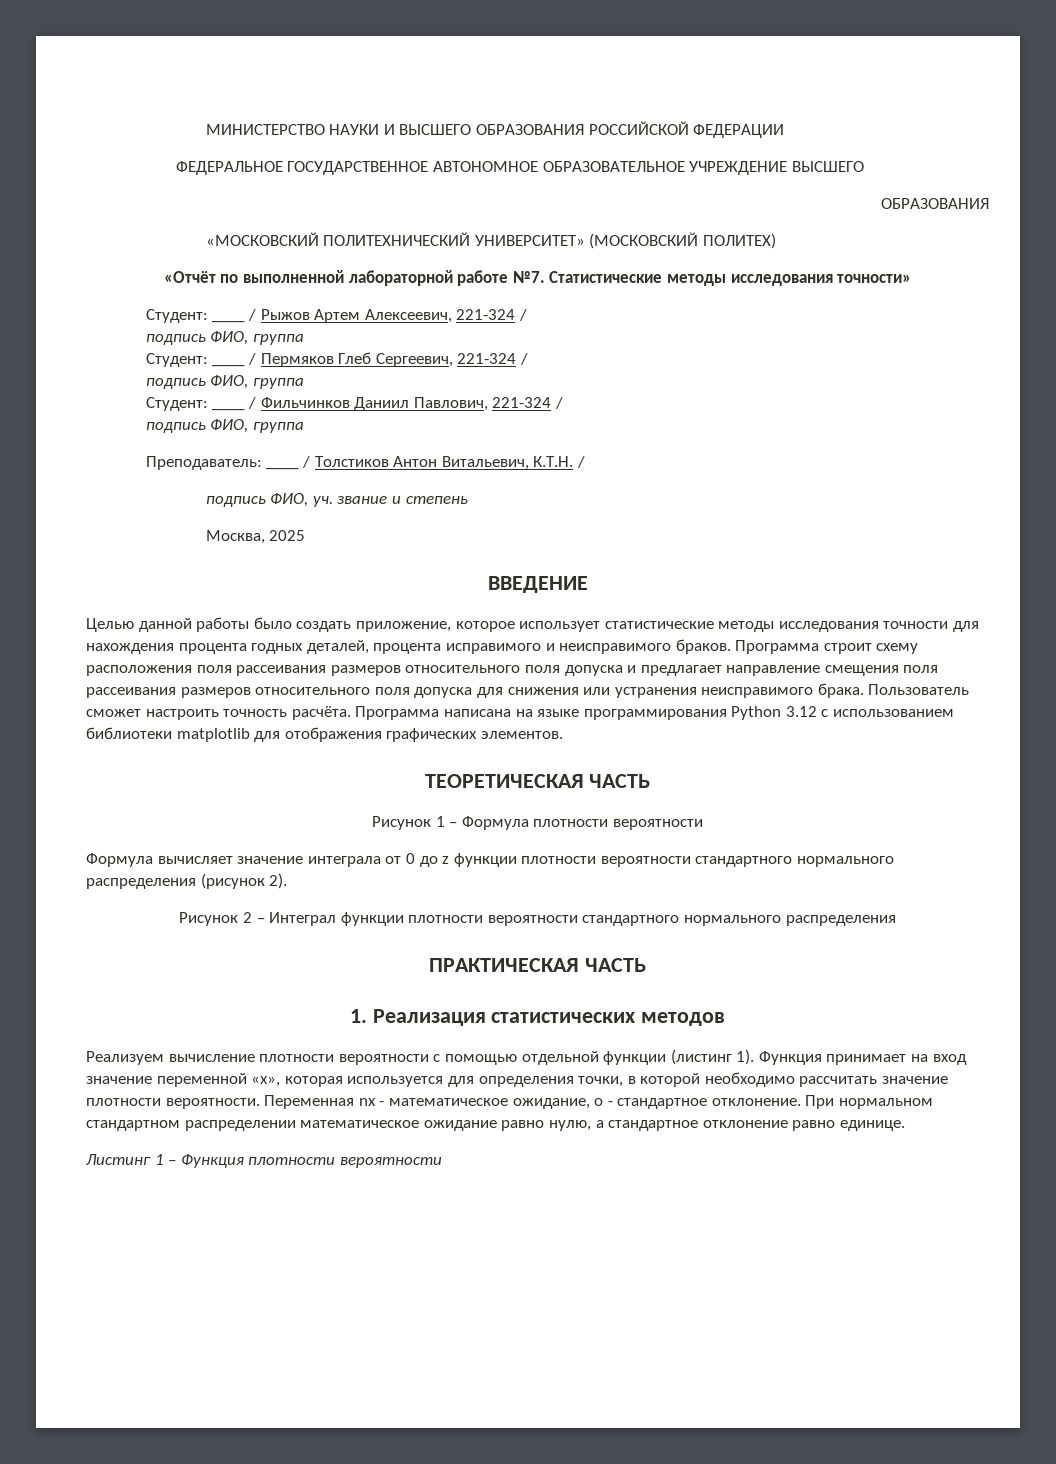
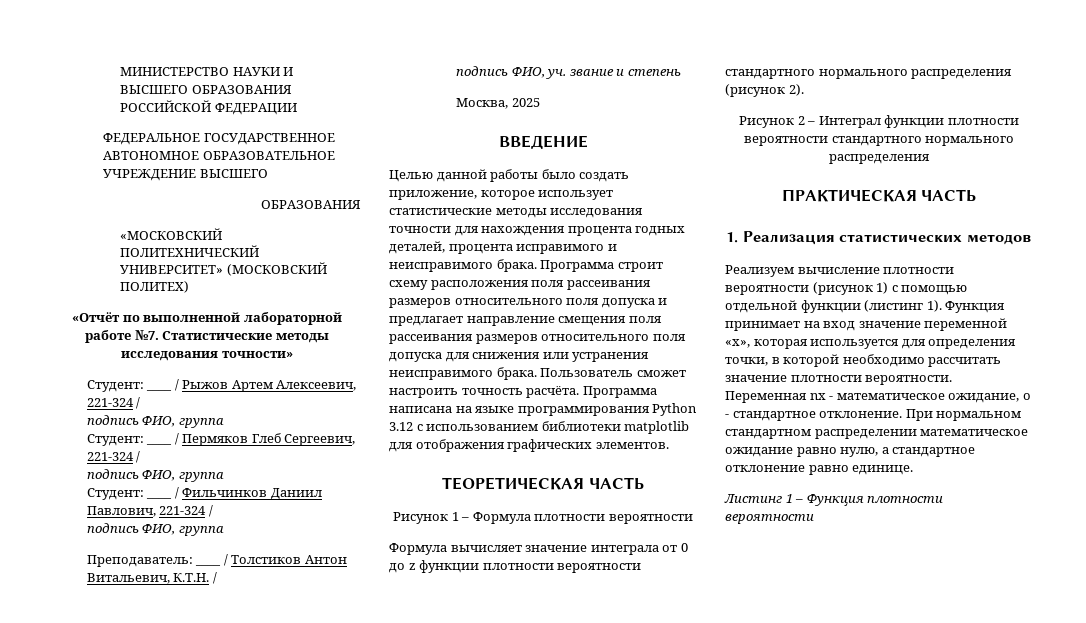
- Целью данной работы было создать приложение, которое использует статистические методы исследования точности для нахождения процента годных деталей, процента исправимого и неисправимого браков.
+ Целью данной работы было создать приложение, которое использует статистические методы исследования точности для нахождения процента годных деталей, процента исправимого и неисправимого брака.
- Реализуем вычисление плотности вероятности с помощью отдельной функции (листинг 1).
+ Реализуем вычисление плотности вероятности (рисунок 1) с помощью отдельной функции (листинг 1).

